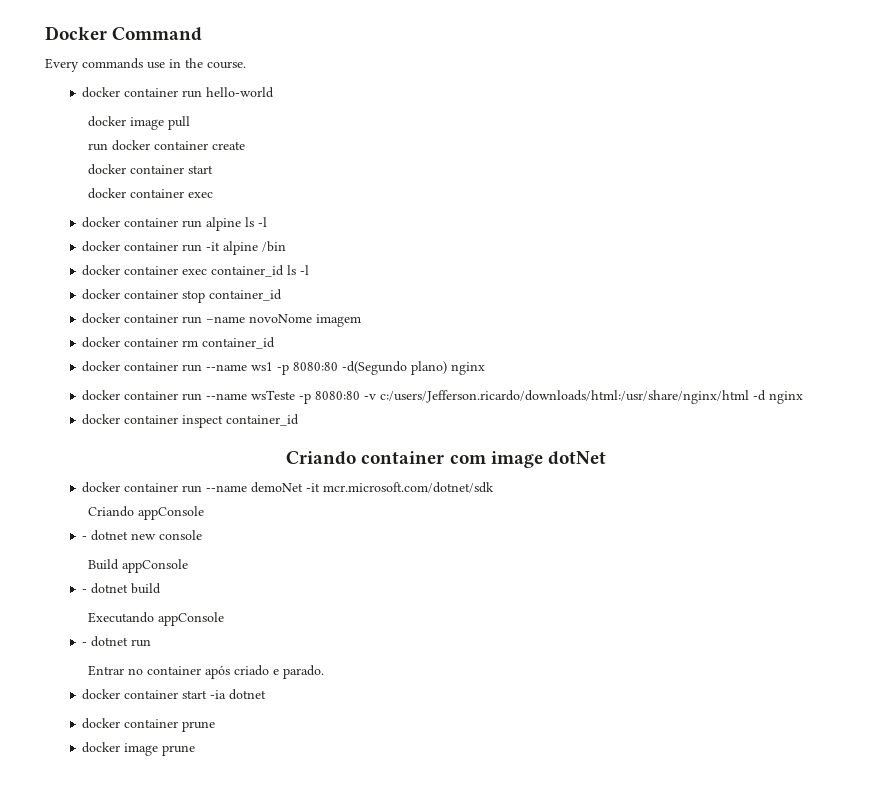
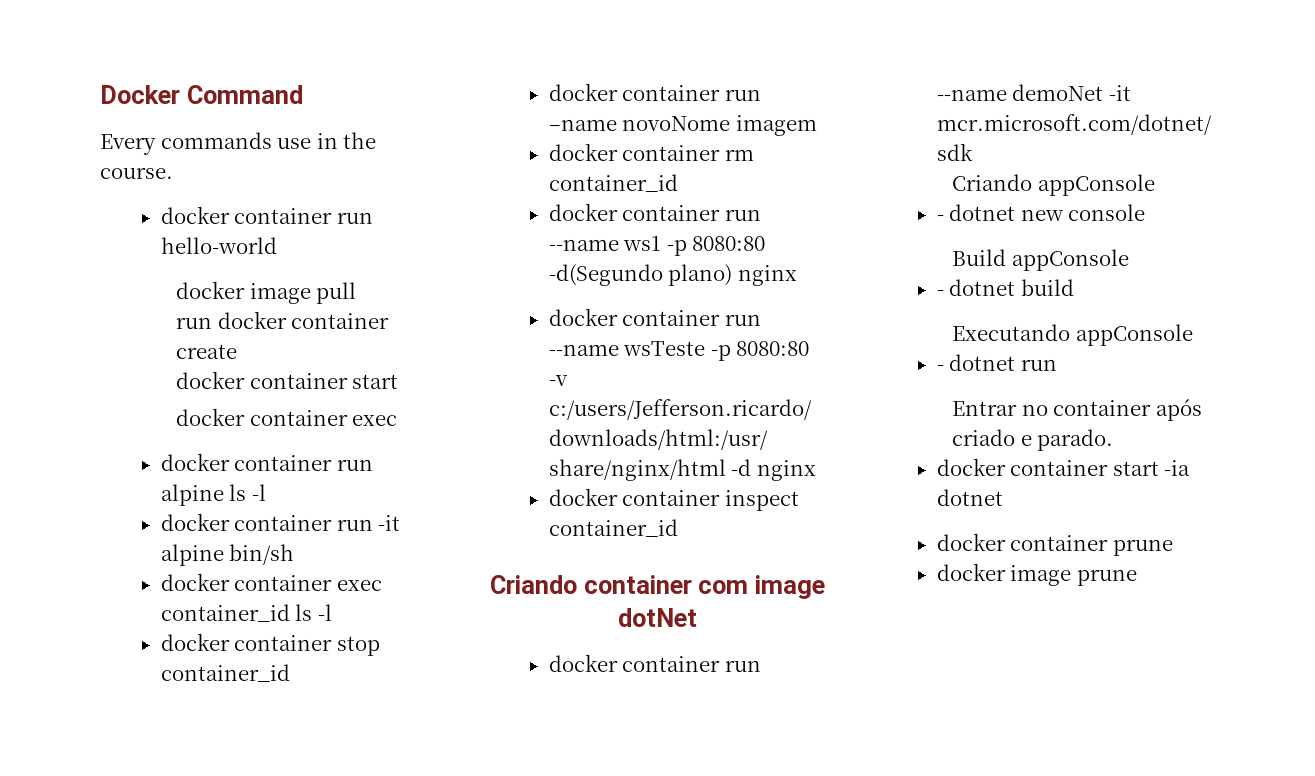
- docker container run -it alpine /bin
+ docker container run -it alpine bin/sh

